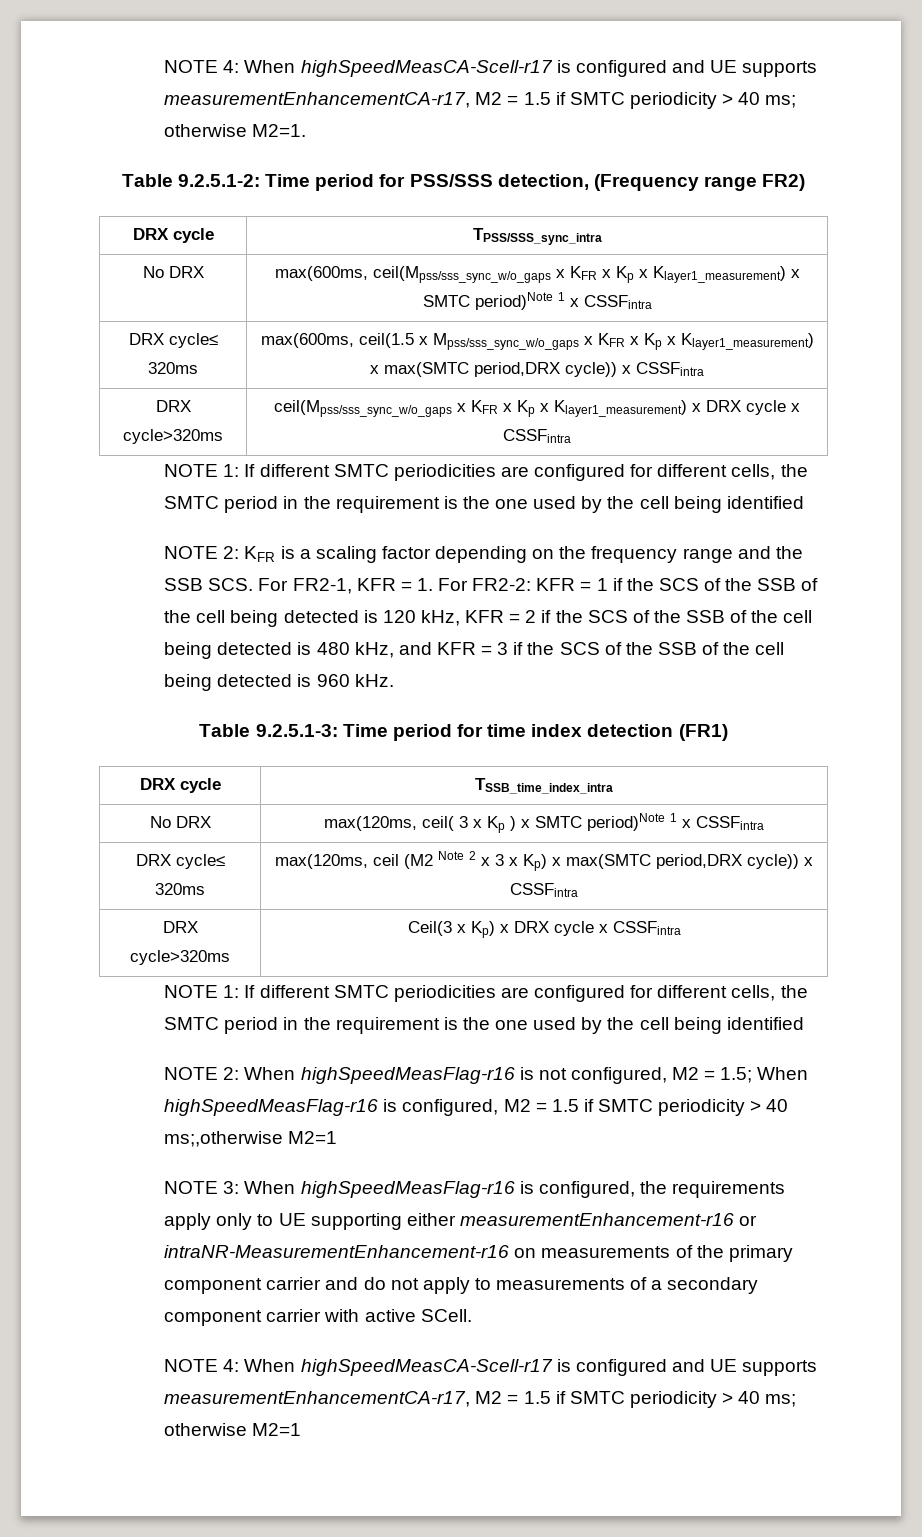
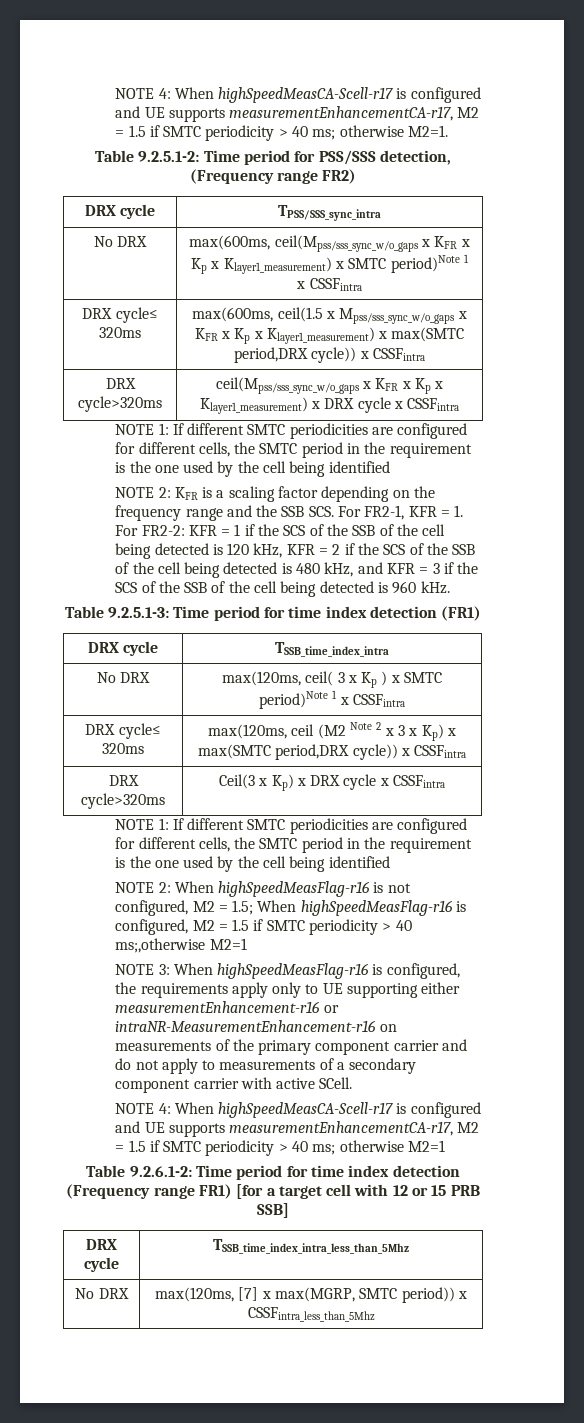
+ Table 9.2.6.1-2: Time period for time index detection (Frequency range FR1) [for a target cell with 12 or 15 PRB SSB]
+ DRX cycle | TSSB_time_index_intra_less_than_5Mhz
+ No DRX | max(120ms, [7] x max(MGRP, SMTC period)) x CSSFintra_less_than_5Mhz

